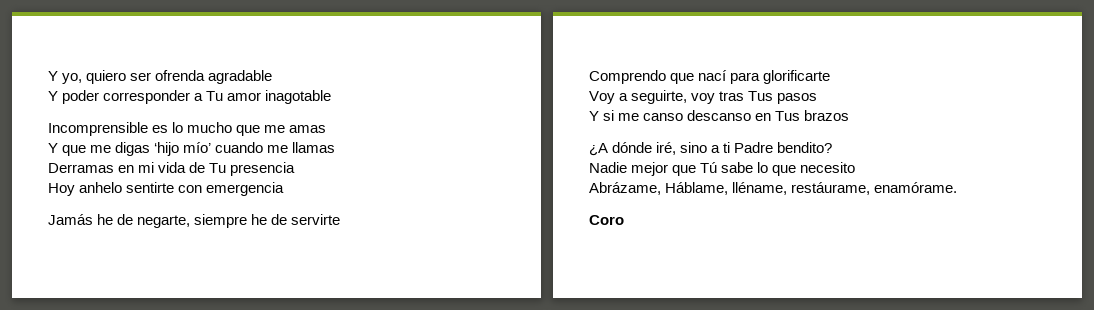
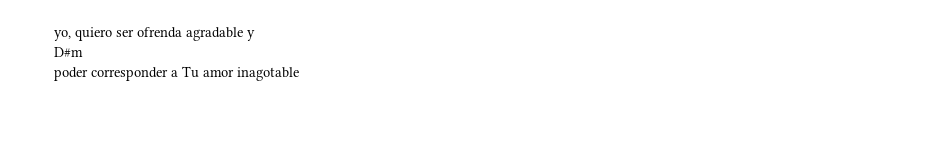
- Y yo, quiero ser ofrenda agradable
- Y poder corresponder a Tu amor inagotable
+ yo, quiero ser ofrenda agradable y
+ D#m
+ poder corresponder a Tu amor inagotable
- Incomprensible es lo mucho que me amas
- Y que me digas ‘hijo mío’ cuando me llamas
- Derramas en mi vida de Tu presencia
- Hoy anhelo sentirte con emergencia
- Jamás he de negarte, siempre he de servirte
- Comprendo que nací para glorificarte
- Voy a seguirte, voy tras Tus pasos
- Y si me canso descanso en Tus brazos
- ¿A dónde iré, sino a ti Padre bendito?
- Nadie mejor que Tú sabe lo que necesito
- Abrázame, Háblame, lléname, restáurame, enamórame.
- Coro

